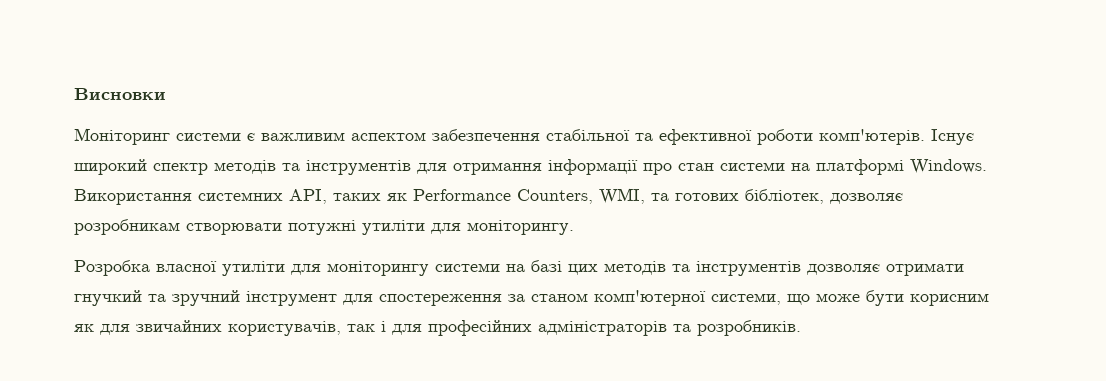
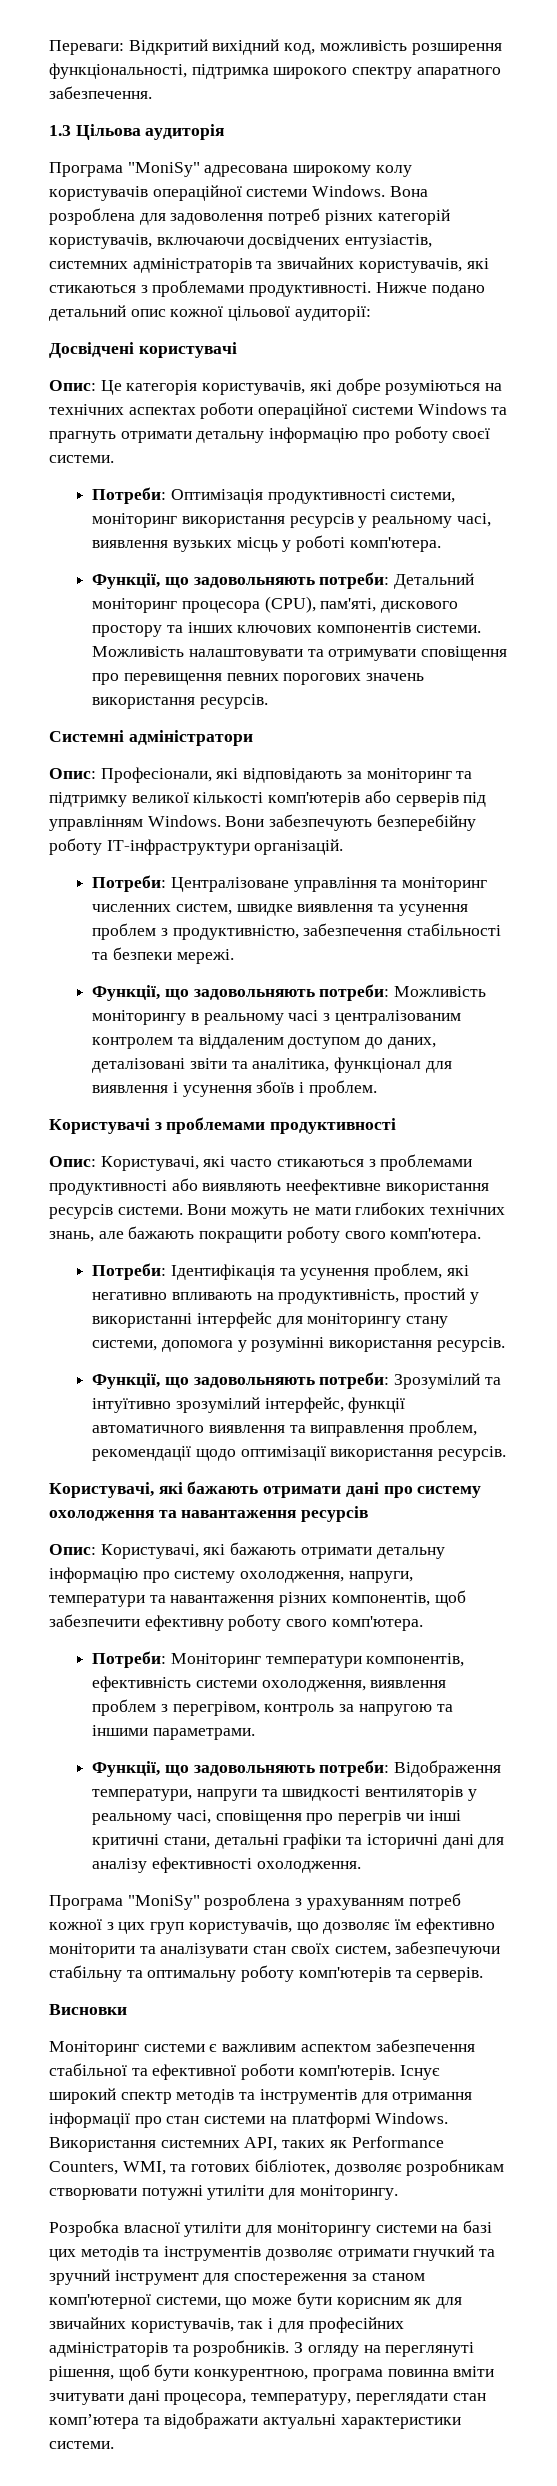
+ Переваги: Відкритий вихідний код, можливість розширення функціональності, підтримка широкого спектру апаратного забезпечення.
+ 1.3 Цільова аудиторія
+ Програма "MoniSy" адресована широкому колу користувачів операційної системи Windows. Вона розроблена для задоволення потреб різних категорій користувачів, включаючи досвідчених ентузіастів, системних адміністраторів та звичайних користувачів, які стикаються з проблемами продуктивності. Нижче подано детальний опис кожної цільової аудиторії:
+ Досвідчені користувачі
+ Опис: Це категорія користувачів, які добре розуміються на технічних аспектах роботи операційної системи Windows та прагнуть отримати детальну інформацію про роботу своєї системи.
+ Потреби: Оптимізація продуктивності системи, моніторинг використання ресурсів у реальному часі, виявлення вузьких місць у роботі комп'ютера.
+ Функції, що задовольняють потреби: Детальний моніторинг процесора (CPU), пам'яті, дискового простору та інших ключових компонентів системи. Можливість налаштовувати та отримувати сповіщення про перевищення певних порогових значень використання ресурсів.
+ Системні адміністратори
+ Опис: Професіонали, які відповідають за моніторинг та підтримку великої кількості комп'ютерів або серверів під управлінням Windows. Вони забезпечують безперебійну роботу IT-інфраструктури організацій.
+ Потреби: Централізоване управління та моніторинг численних систем, швидке виявлення та усунення проблем з продуктивністю, забезпечення стабільності та безпеки мережі.
+ Функції, що задовольняють потреби: Можливість моніторингу в реальному часі з централізованим контролем та віддаленим доступом до даних, деталізовані звіти та аналітика, функціонал для виявлення і усунення збоїв і проблем.
+ Користувачі з проблемами продуктивності
+ Опис: Користувачі, які часто стикаються з проблемами продуктивності або виявляють неефективне використання ресурсів системи. Вони можуть не мати глибоких технічних знань, але бажають покращити роботу свого комп'ютера.
+ Потреби: Ідентифікація та усунення проблем, які негативно впливають на продуктивність, простий у використанні інтерфейс для моніторингу стану системи, допомога у розумінні використання ресурсів.
+ Функції, що задовольняють потреби: Зрозумілий та інтуїтивно зрозумілий інтерфейс, функції автоматичного виявлення та виправлення проблем, рекомендації щодо оптимізації використання ресурсів.
+ Користувачі, які бажають отримати дані про систему охолодження та навантаження ресурсів
+ Опис: Користувачі, які бажають отримати детальну інформацію про систему охолодження, напруги, температури та навантаження різних компонентів, щоб забезпечити ефективну роботу свого комп'ютера.
+ Потреби: Моніторинг температури компонентів, ефективність системи охолодження, виявлення проблем з перегрівом, контроль за напругою та іншими параметрами.
+ Функції, що задовольняють потреби: Відображення температури, напруги та швидкості вентиляторів у реальному часі, сповіщення про перегрів чи інші критичні стани, детальні графіки та історичні дані для аналізу ефективності охолодження.
+ Програма "MoniSy" розроблена з урахуванням потреб кожної з цих груп користувачів, що дозволяє їм ефективно моніторити та аналізувати стан своїх систем, забезпечуючи стабільну та оптимальну роботу комп'ютерів та серверів.
+ З огляду на переглянуті рішення, щоб бути конкурентною, програма повинна вміти зчитувати дані процесора, температуру, переглядати стан комп’ютера та відображати актуальні характеристики системи.

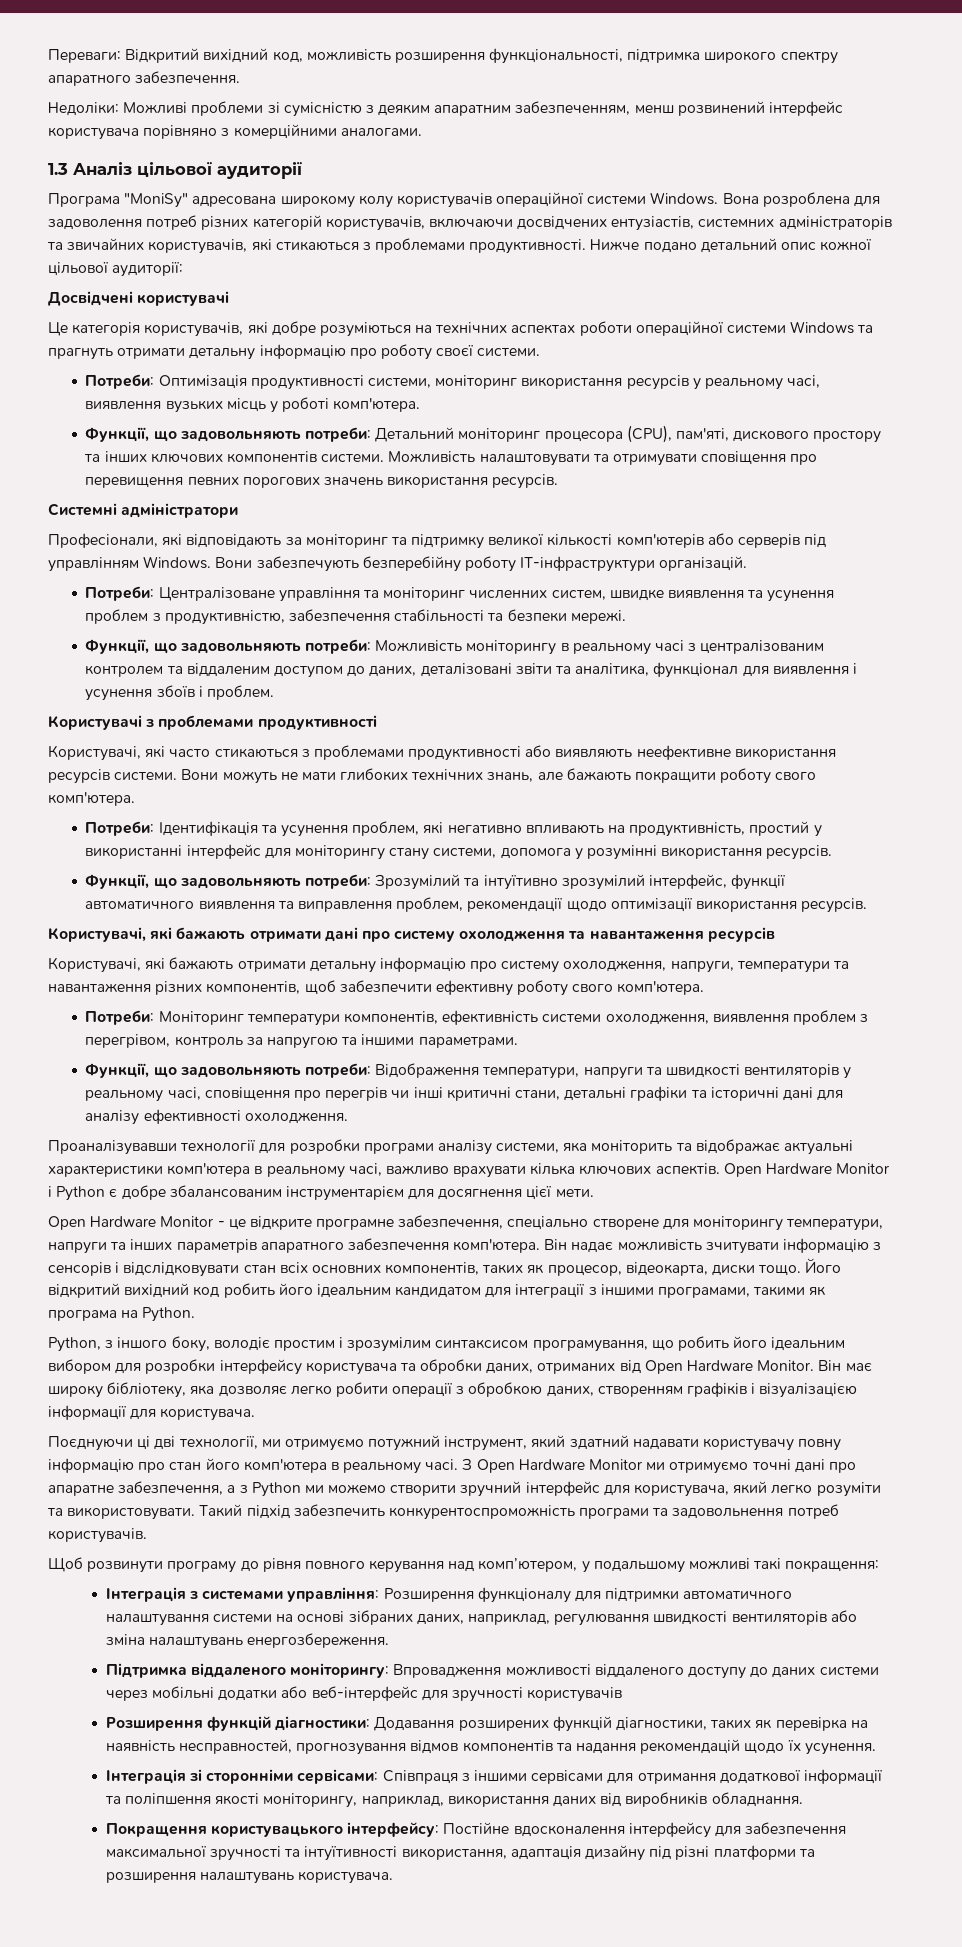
- 1.3 Цільова аудиторія
+ Недоліки: Можливі проблеми зі сумісністю з деяким апаратним забезпеченням, менш розвинений інтерфейс користувача порівняно з комерційними аналогами.
+ 1.3 Аналіз цільової аудиторії
- Опис: Це категорія користувачів, які добре розуміються на технічних аспектах роботи операційної системи Windows та прагнуть отримати детальну інформацію про роботу своєї системи.
+ Це категорія користувачів, які добре розуміються на технічних аспектах роботи операційної системи Windows та прагнуть отримати детальну інформацію про роботу своєї системи.
- Опис: Професіонали, які відповідають за моніторинг та підтримку великої кількості комп'ютерів або серверів під управлінням Windows.
+ Професіонали, які відповідають за моніторинг та підтримку великої кількості комп'ютерів або серверів під управлінням Windows.
- Опис: Користувачі, які часто стикаються з проблемами продуктивності або виявляють неефективне використання ресурсів системи.
+ Користувачі, які часто стикаються з проблемами продуктивності або виявляють неефективне використання ресурсів системи.
- Опис: Користувачі, які бажають отримати детальну інформацію про систему охолодження, напруги, температури та навантаження різних компонентів, щоб забезпечити ефективну роботу свого комп'ютера.
+ Користувачі, які бажають отримати детальну інформацію про систему охолодження, напруги, температури та навантаження різних компонентів, щоб забезпечити ефективну роботу свого комп'ютера.
- Програма "MoniSy" розроблена з урахуванням потреб кожної з цих груп користувачів, що дозволяє їм ефективно моніторити та аналізувати стан своїх систем, забезпечуючи стабільну та оптимальну роботу комп'ютерів та серверів.
- Висновки
- Моніторинг системи є важливим аспектом забезпечення стабільної та ефективної роботи комп'ютерів. Існує широкий спектр методів та інструментів для отримання інформації про стан системи на платформі Windows. Використання системних API, таких як Performance Counters, WMI, та готових бібліотек, дозволяє розробникам створювати потужні утиліти для моніторингу.
- Розробка власної утиліти для моніторингу системи на базі цих методів та інструментів дозволяє отримати гнучкий та зручний інструмент для спостереження за станом комп'ютерної системи, що може бути корисним як для звичайних користувачів, так і для професійних адміністраторів та розробників. З огляду на переглянуті рішення, щоб бути конкурентною, програма повинна вміти зчитувати дані процесора, температуру, переглядати стан комп’ютера та відображати актуальні характеристики системи.
+ Проаналізувавши технології для розробки програми аналізу системи, яка моніторить та відображає актуальні характеристики комп'ютера в реальному часі, важливо врахувати кілька ключових аспектів. Open Hardware Monitor і Python є добре збалансованим інструментарієм для досягнення цієї мети.
+ Open Hardware Monitor - це відкрите програмне забезпечення, спеціально створене для моніторингу температури, напруги та інших параметрів апаратного забезпечення комп'ютера. Він надає можливість зчитувати інформацію з сенсорів і відслідковувати стан всіх основних компонентів, таких як процесор, відеокарта, диски тощо. Його відкритий вихідний код робить його ідеальним кандидатом для інтеграції з іншими програмами, такими як програма на Python.
+ Python, з іншого боку, володіє простим і зрозумілим синтаксисом програмування, що робить його ідеальним вибором для розробки інтерфейсу користувача та обробки даних, отриманих від Open Hardware Monitor. Він має широку бібліотеку, яка дозволяє легко робити операції з обробкою даних, створенням графіків і візуалізацією інформації для користувача.
+ Поєднуючи ці дві технології, ми отримуємо потужний інструмент, який здатний надавати користувачу повну інформацію про стан його комп'ютера в реальному часі. З Open Hardware Monitor ми отримуємо точні дані про апаратне забезпечення, а з Python ми можемо створити зручний інтерфейс для користувача, який легко розуміти та використовувати. Такий підхід забезпечить конкурентоспроможність програми та задовольнення потреб користувачів.
+ Щоб розвинути програму до рівня повного керування над комп’ютером, у подальшому можливі такі покращення:
+ Інтеграція з системами управління: Розширення функціоналу для підтримки автоматичного налаштування системи на основі зібраних даних, наприклад, регулювання швидкості вентиляторів або зміна налаштувань енергозбереження.
+ Підтримка віддаленого моніторингу: Впровадження можливості віддаленого доступу до даних системи через мобільні додатки або веб-інтерфейс для зручності користувачів
+ Розширення функцій діагностики: Додавання розширених функцій діагностики, таких як перевірка на наявність несправностей, прогнозування відмов компонентів та надання рекомендацій щодо їх усунення.
+ Інтеграція зі сторонніми сервісами: Співпраця з іншими сервісами для отримання додаткової інформації та поліпшення якості моніторингу, наприклад, використання даних від виробників обладнання.
+ Покращення користувацького інтерфейсу: Постійне вдосконалення інтерфейсу для забезпечення максимальної зручності та інтуїтивності використання, адаптація дизайну під різні платформи та розширення налаштувань користувача.

